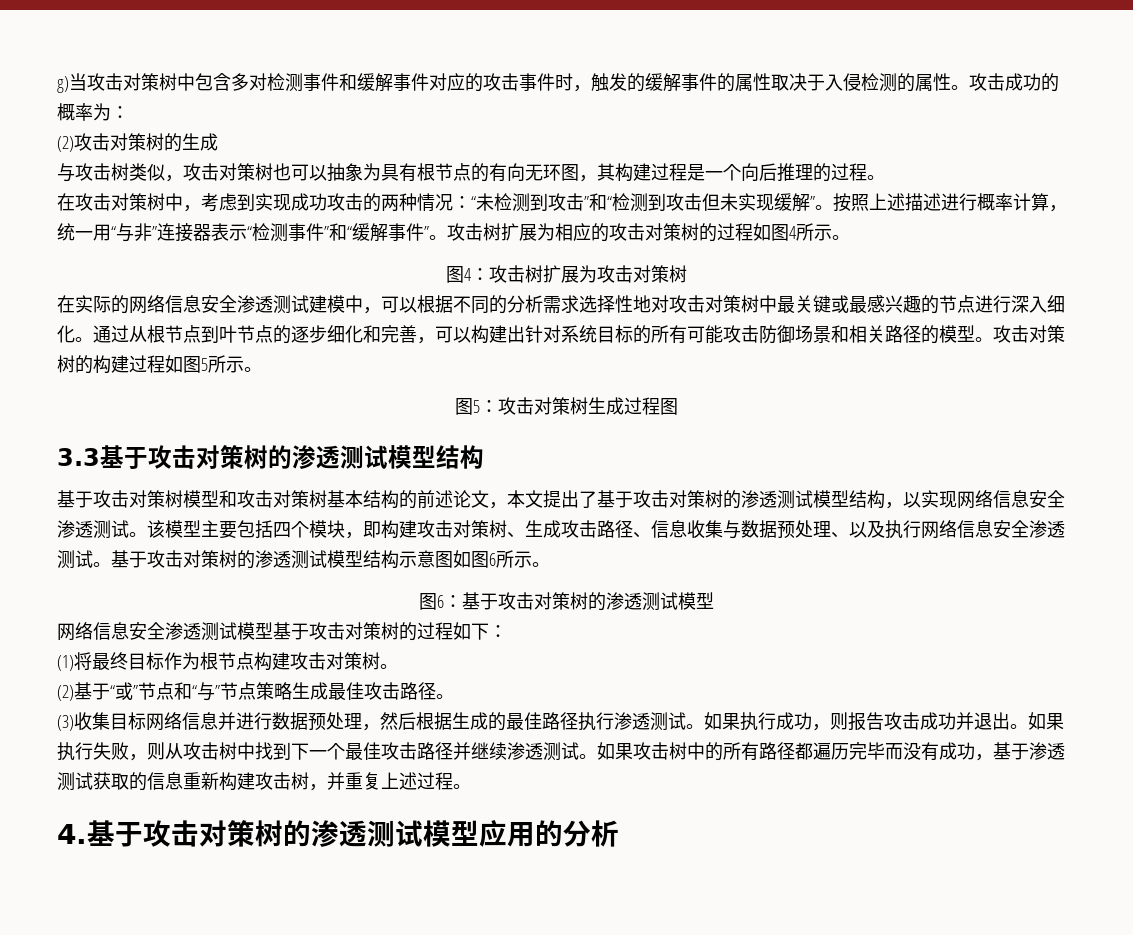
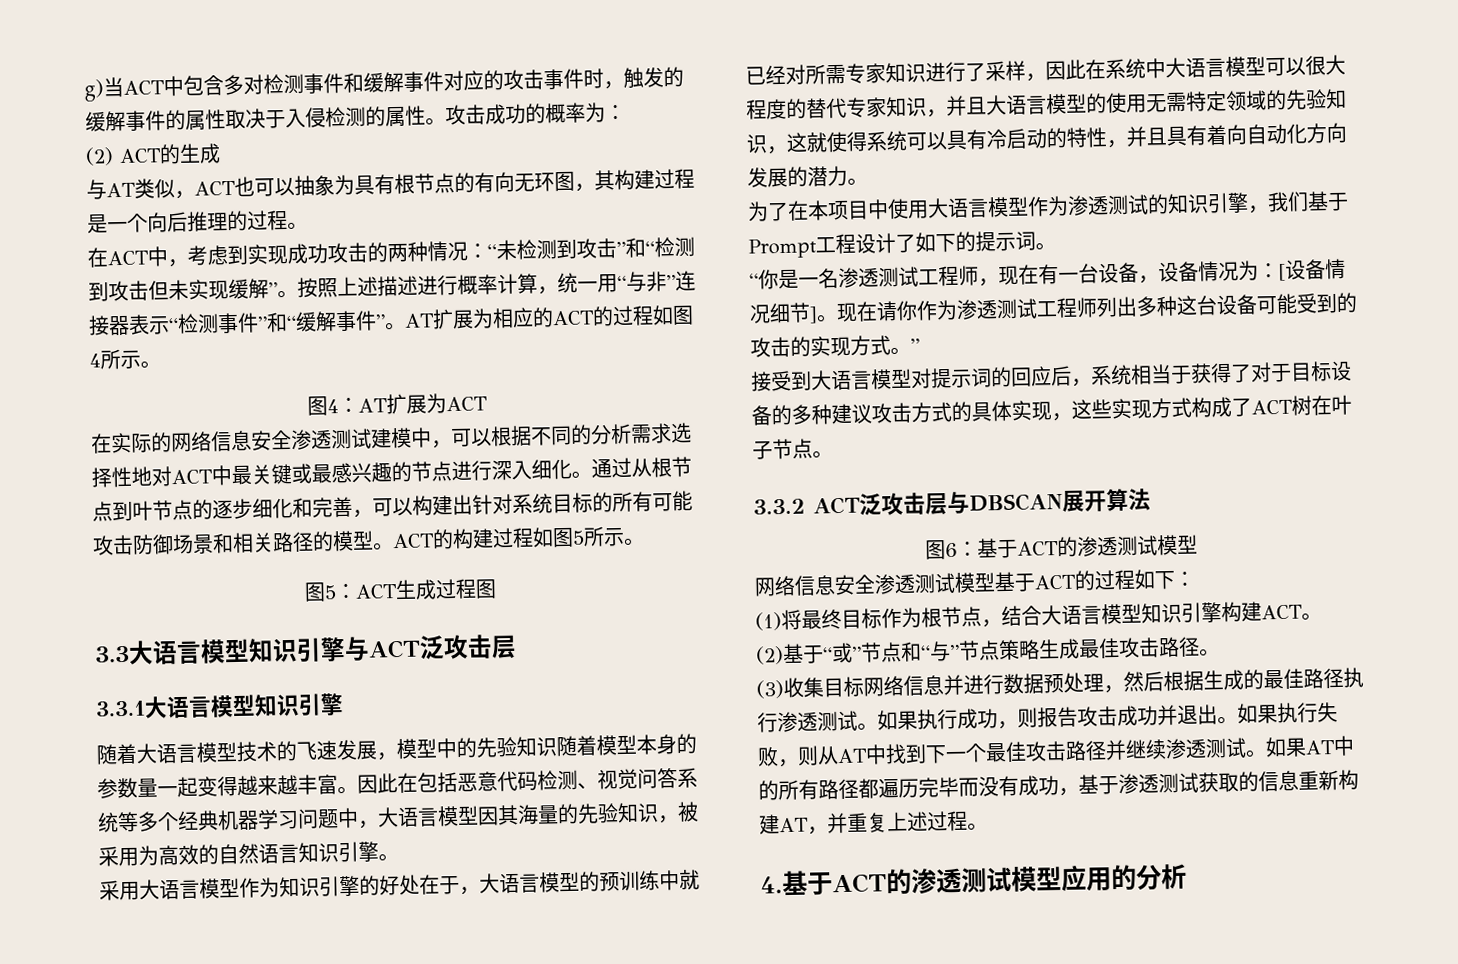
- g)当攻击对策树中包含多对检测事件和缓解事件对应的攻击事件时，触发的缓解事件的属性取决于入侵检测的属性。
+ g)当ACT中包含多对检测事件和缓解事件对应的攻击事件时，触发的缓解事件的属性取决于入侵检测的属性。
- (2)攻击对策树的生成
+ (2) ACT的生成
- 与攻击树类似，攻击对策树也可以抽象为具有根节点的有向无环图，其构建过程是一个向后推理的过程。
+ 与AT类似，ACT也可以抽象为具有根节点的有向无环图，其构建过程是一个向后推理的过程。
- 在攻击对策树中，考虑到实现成功攻击的两种情况：“未检测到攻击”和“检测到攻击但未实现缓解”。
+ 在ACT中，考虑到实现成功攻击的两种情况：“未检测到攻击”和“检测到攻击但未实现缓解”。
- 攻击树扩展为相应的攻击对策树的过程如图4所示。
+ AT扩展为相应的ACT的过程如图4所示。
- 图4：攻击树扩展为攻击对策树
+ 图4：AT扩展为ACT
- 在实际的网络信息安全渗透测试建模中，可以根据不同的分析需求选择性地对攻击对策树中最关键或最感兴趣的节点进行深入细化。
+ 在实际的网络信息安全渗透测试建模中，可以根据不同的分析需求选择性地对ACT中最关键或最感兴趣的节点进行深入细化。
- 攻击对策树的构建过程如图5所示。
+ ACT的构建过程如图5所示。
- 图5：攻击对策树生成过程图
+ 图5：ACT生成过程图
- 3.3基于攻击对策树的渗透测试模型结构
- 基于攻击对策树模型和攻击对策树基本结构的前述论文，本文提出了基于攻击对策树的渗透测试模型结构，以实现网络信息安全渗透测试。该模型主要包括四个模块，即构建攻击对策树、生成攻击路径、信息收集与数据预处理、以及执行网络信息安全渗透测试。基于攻击对策树的渗透测试模型结构示意图如图6所示。
+ 3.3大语言模型知识引擎与ACT泛攻击层
+ 3.3.1大语言模型知识引擎
+ 随着大语言模型技术的飞速发展，模型中的先验知识随着模型本身的参数量一起变得越来越丰富。因此在包括恶意代码检测、视觉问答系统等多个经典机器学习问题中，大语言模型因其海量的先验知识，被采用为高效的自然语言知识引擎。
+ 采用大语言模型作为知识引擎的好处在于，大语言模型的预训练中就已经对所需专家知识进行了采样，因此在系统中大语言模型可以很大程度的替代专家知识，并且大语言模型的使用无需特定领域的先验知识，这就使得系统可以具有冷启动的特性，并且具有着向自动化方向发展的潜力。
+ 为了在本项目中使用大语言模型作为渗透测试的知识引擎，我们基于Prompt工程设计了如下的提示词。
+ “你是一名渗透测试工程师，现在有一台设备，设备情况为：[设备情况细节]。现在请你作为渗透测试工程师列出多种这台设备可能受到的攻击的实现方式。”
+ 接受到大语言模型对提示词的回应后，系统相当于获得了对于目标设备的多种建议攻击方式的具体实现，这些实现方式构成了ACT树在叶子节点。
+ 3.3.2 ACT泛攻击层与DBSCAN展开算法
- 图6：基于攻击对策树的渗透测试模型
+ 图6：基于ACT的渗透测试模型
- 网络信息安全渗透测试模型基于攻击对策树的过程如下：
+ 网络信息安全渗透测试模型基于ACT的过程如下：
- (1)将最终目标作为根节点构建攻击对策树。
+ (1)将最终目标作为根节点，结合大语言模型知识引擎构建ACT。
- 如果执行失败，则从攻击树中找到下一个最佳攻击路径并继续渗透测试。
+ 如果执行失败，则从AT中找到下一个最佳攻击路径并继续渗透测试。
- 如果攻击树中的所有路径都遍历完毕而没有成功，基于渗透测试获取的信息重新构建攻击树，并重复上述过程。
+ 如果AT中的所有路径都遍历完毕而没有成功，基于渗透测试获取的信息重新构建AT，并重复上述过程。
- 4.基于攻击对策树的渗透测试模型应用的分析
+ 4.基于ACT的渗透测试模型应用的分析

